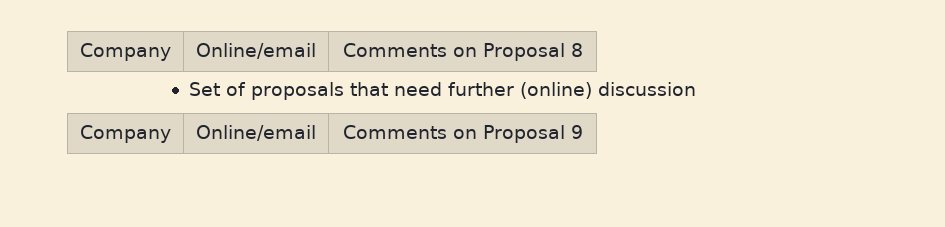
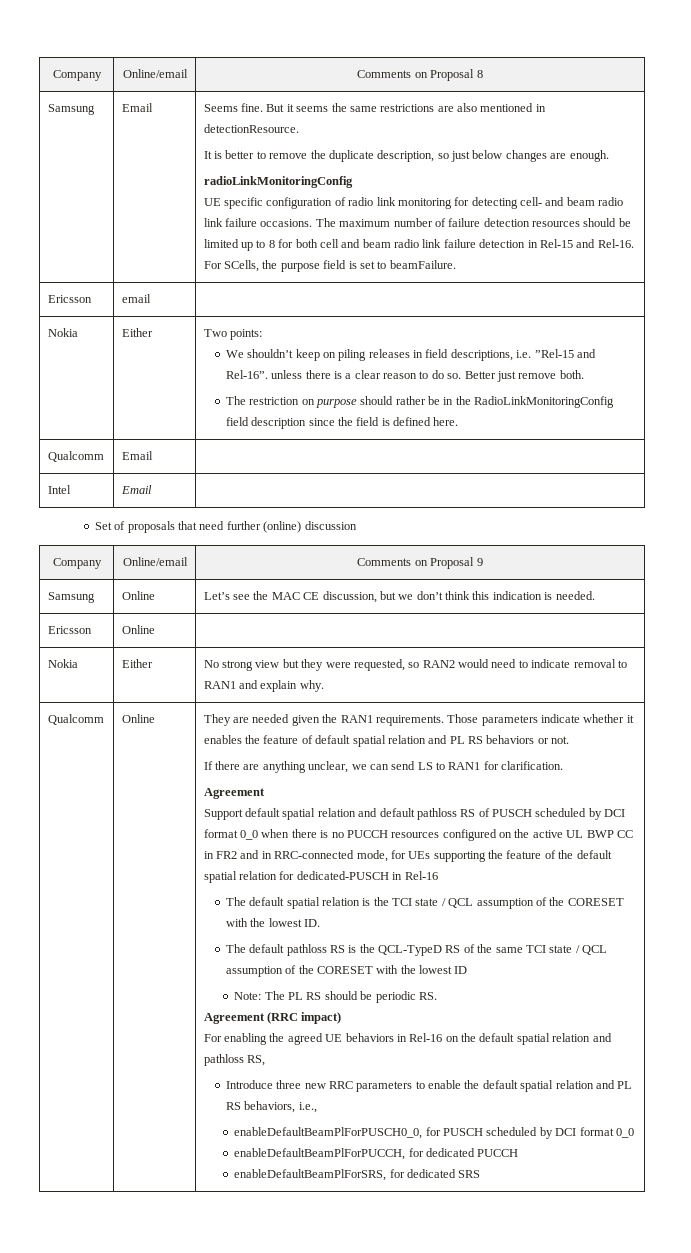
+ Samsung | Email | Seems fine. But it seems the same restrictions are also mentioned in detectionResource.
+ It is better to remove the duplicate description, so just below changes are enough.
+ radioLinkMonitoringConfig
+ UE specific configuration of radio link monitoring for detecting cell- and beam radio link failure occasions. The maximum number of failure detection resources should be limited up to 8 for both cell and beam radio link failure detection in Rel-15 and Rel-16. For SCells, the purpose field is set to beamFailure.
+ Ericsson | email |
+ Nokia | Either | Two points:
+ We shouldn’t keep on piling releases in field descriptions, i.e. ”Rel-15 and Rel-16”. unless there is a clear reason to do so. Better just remove both.
+ The restriction on purpose should rather be in the RadioLinkMonitoringConfig field description since the field is defined here.
+ Qualcomm | Email |
+ Intel | Email |
+ Samsung | Online | Let’s see the MAC CE discussion, but we don’t think this indication is needed.
+ Ericsson | Online |
+ Nokia | Either | No strong view but they were requested, so RAN2 would need to indicate removal to RAN1 and explain why.
+ Qualcomm | Online | They are needed given the RAN1 requirements. Those parameters indicate whether it enables the feature of default spatial relation and PL RS behaviors or not.
+ If there are anything unclear, we can send LS to RAN1 for clarification.
+ Agreement
+ Support default spatial relation and default pathloss RS of PUSCH scheduled by DCI format 0_0 when there is no PUCCH resources configured on the active UL BWP CC in FR2 and in RRC-connected mode, for UEs supporting the feature of the default spatial relation for dedicated-PUSCH in Rel-16
+ The default spatial relation is the TCI state / QCL assumption of the CORESET with the lowest ID.
+ The default pathloss RS is the QCL-TypeD RS of the same TCI state / QCL assumption of the CORESET with the lowest ID
+ Note: The PL RS should be periodic RS.
+ Agreement (RRC impact)
+ For enabling the agreed UE behaviors in Rel-16 on the default spatial relation and pathloss RS,
+ Introduce three new RRC parameters to enable the default spatial relation and PL RS behaviors, i.e.,
+ enableDefaultBeamPlForPUSCH0_0, for PUSCH scheduled by DCI format 0_0
+ enableDefaultBeamPlForPUCCH, for dedicated PUCCH
+ enableDefaultBeamPlForSRS, for dedicated SRS

